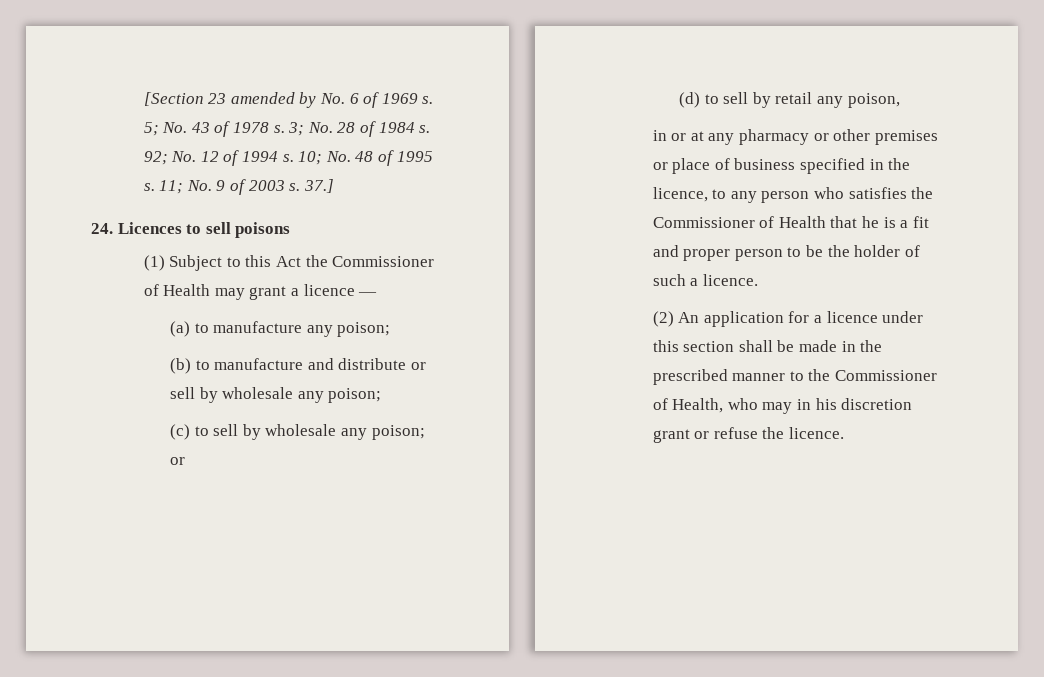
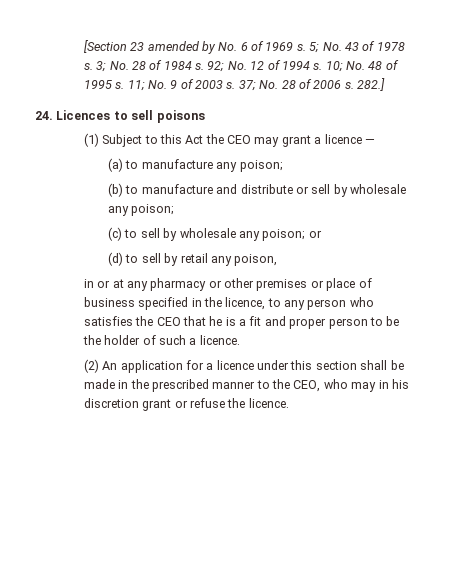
- 37.]
+ 37; No. 28 of 2006 s. 282.]
- (1) Subject to this Act the Commissioner of Health may grant a licence —
+ (1) Subject to this Act the CEO may grant a licence —
- in or at any pharmacy or other premises or place of business specified in the licence, to any person who satisfies the Commissioner of Health that he is a fit and proper person to be the holder of such a licence.
+ in or at any pharmacy or other premises or place of business specified in the licence, to any person who satisfies the CEO that he is a fit and proper person to be the holder of such a licence.
- (2) An application for a licence under this section shall be made in the prescribed manner to the Commissioner of Health, who may in his discretion grant or refuse the licence.
+ (2) An application for a licence under this section shall be made in the prescribed manner to the CEO, who may in his discretion grant or refuse the licence.

